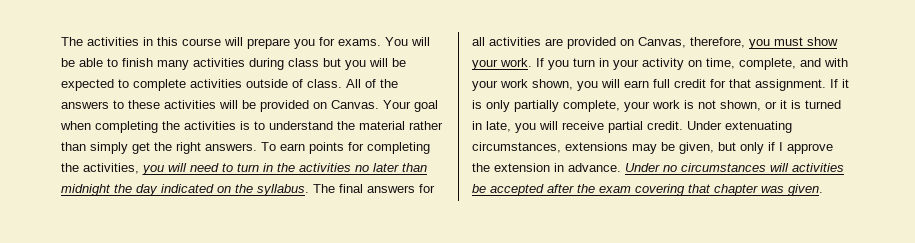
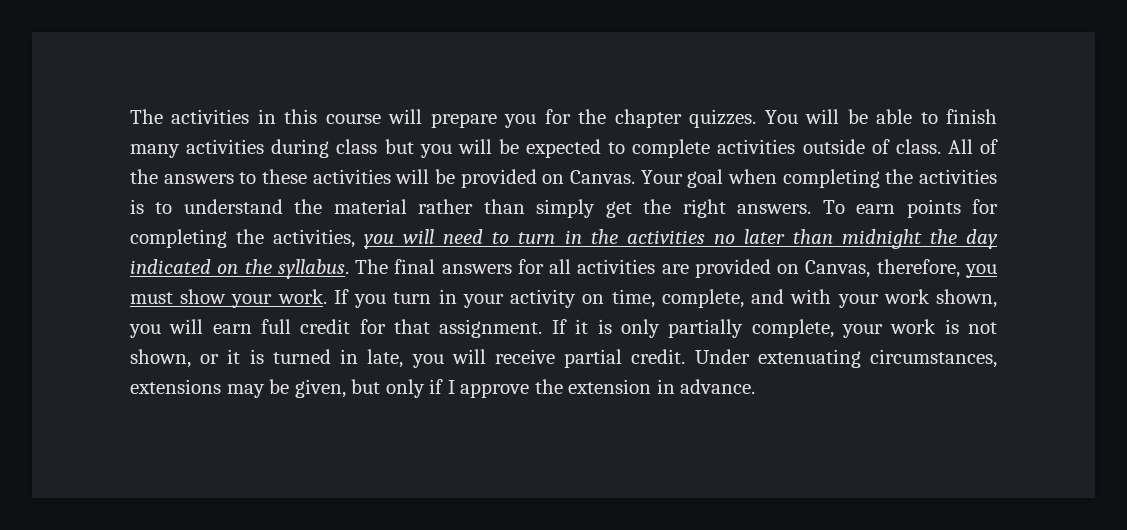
- The activities in this course will prepare you for exams.
+ The activities in this course will prepare you for the chapter quizzes.
- Under no circumstances will activities be accepted after the exam covering that chapter was given.

